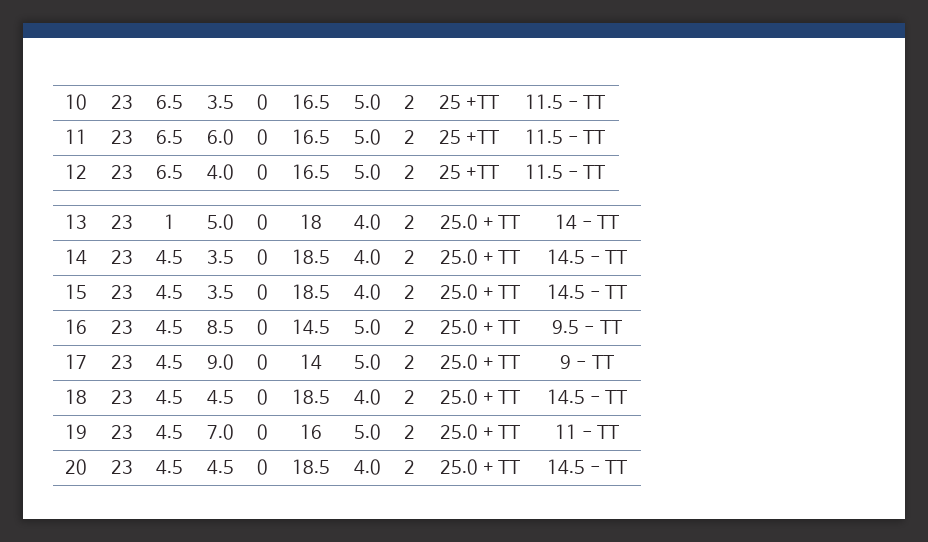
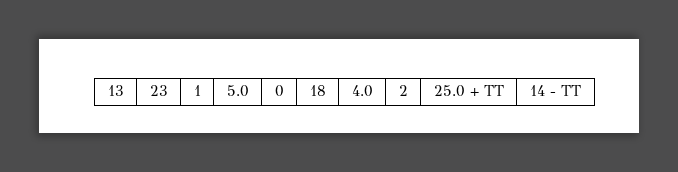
- 10 | 23 | 6.5 | 3.5 | 0 | 16.5 | 5.0 | 2 | 25 +TT | 11.5 - TT
- 11 | 23 | 6.5 | 6.0 | 0 | 16.5 | 5.0 | 2 | 25 +TT | 11.5 - TT
- 12 | 23 | 6.5 | 4.0 | 0 | 16.5 | 5.0 | 2 | 25 +TT | 11.5 - TT
- 14 | 23 | 4.5 | 3.5 | 0 | 18.5 | 4.0 | 2 | 25.0 + TT | 14.5 - TT
- 15 | 23 | 4.5 | 3.5 | 0 | 18.5 | 4.0 | 2 | 25.0 + TT | 14.5 - TT
- 16 | 23 | 4.5 | 8.5 | 0 | 14.5 | 5.0 | 2 | 25.0 + TT | 9.5 - TT
- 17 | 23 | 4.5 | 9.0 | 0 | 14 | 5.0 | 2 | 25.0 + TT | 9 - TT
- 18 | 23 | 4.5 | 4.5 | 0 | 18.5 | 4.0 | 2 | 25.0 + TT | 14.5 - TT
- 19 | 23 | 4.5 | 7.0 | 0 | 16 | 5.0 | 2 | 25.0 + TT | 11 - TT
- 20 | 23 | 4.5 | 4.5 | 0 | 18.5 | 4.0 | 2 | 25.0 + TT | 14.5 - TT

